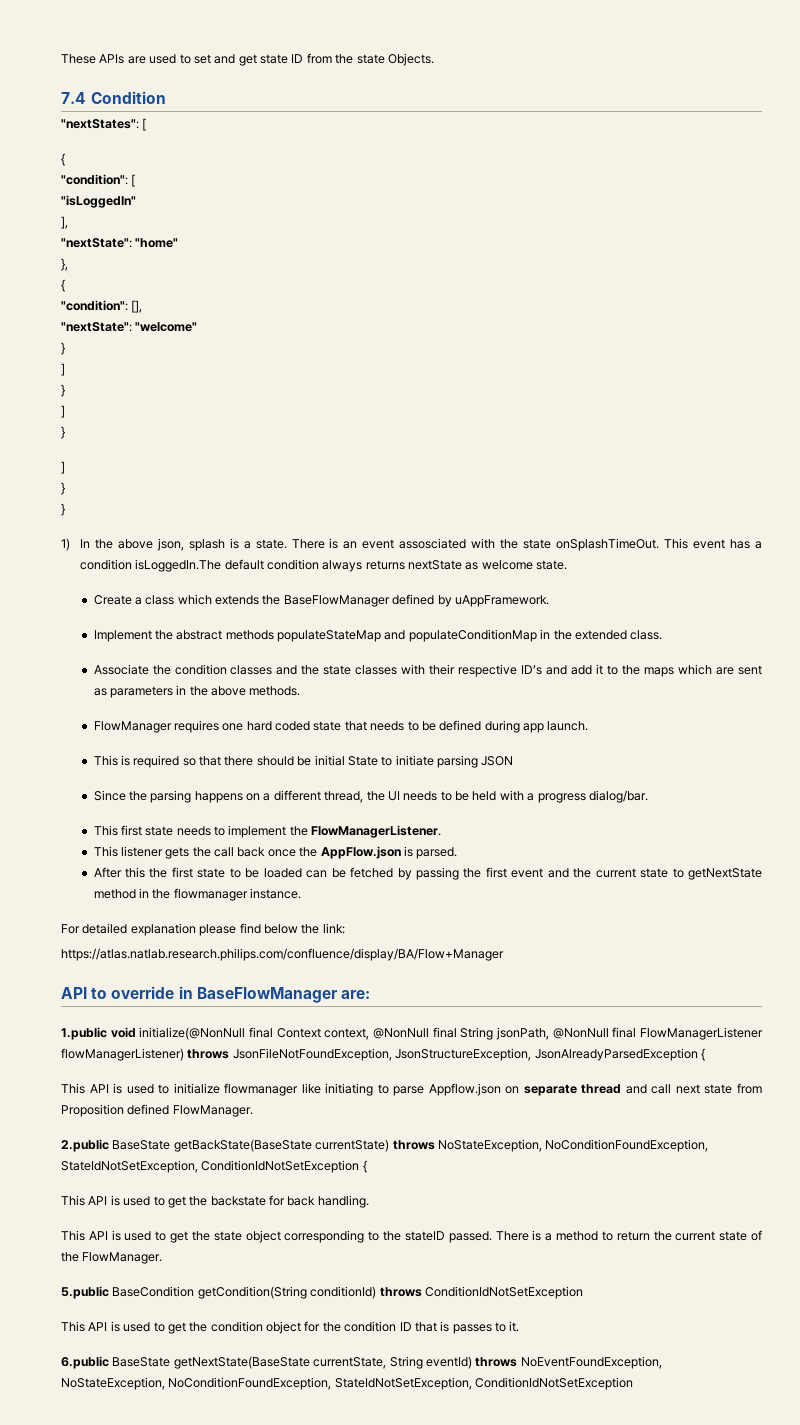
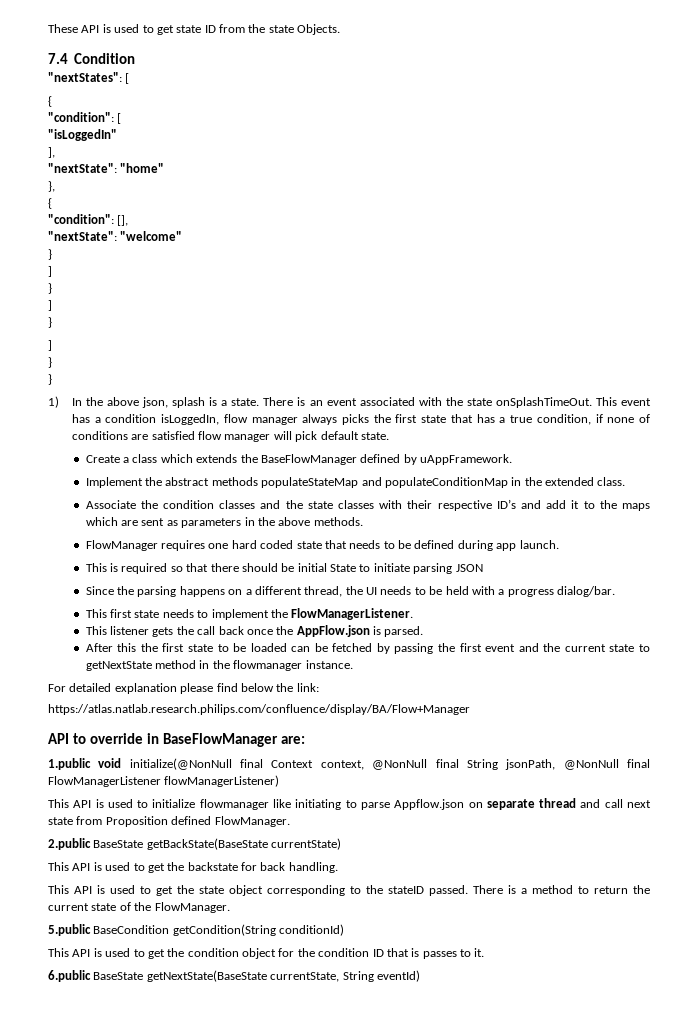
- These APIs are used to set and get state ID from the state Objects.
+ These API is used to get state ID from the state Objects.
- There is an event assosciated with the state onSplashTimeOut.
+ There is an event associated with the state onSplashTimeOut.
- This event has a condition isLoggedIn.The default condition always returns nextState as welcome state.
+ This event has a condition isLoggedIn, flow manager always picks the first state that has a true condition, if none of conditions are satisfied flow manager will pick default state.
- 1.public void initialize(@NonNull final Context context, @NonNull final String jsonPath, @NonNull final FlowManagerListener flowManagerListener) throws JsonFileNotFoundException, JsonStructureException, JsonAlreadyParsedException {
+ 1.public void initialize(@NonNull final Context context, @NonNull final String jsonPath, @NonNull final FlowManagerListener flowManagerListener)
- 2.public BaseState getBackState(BaseState currentState) throws NoStateException, NoConditionFoundException, StateIdNotSetException, ConditionIdNotSetException {
+ 2.public BaseState getBackState(BaseState currentState)
- 5.public BaseCondition getCondition(String conditionId) throws ConditionIdNotSetException
+ 5.public BaseCondition getCondition(String conditionId)
- 6.public BaseState getNextState(BaseState currentState, String eventId) throws NoEventFoundException, NoStateException, NoConditionFoundException, StateIdNotSetException, ConditionIdNotSetException
+ 6.public BaseState getNextState(BaseState currentState, String eventId)

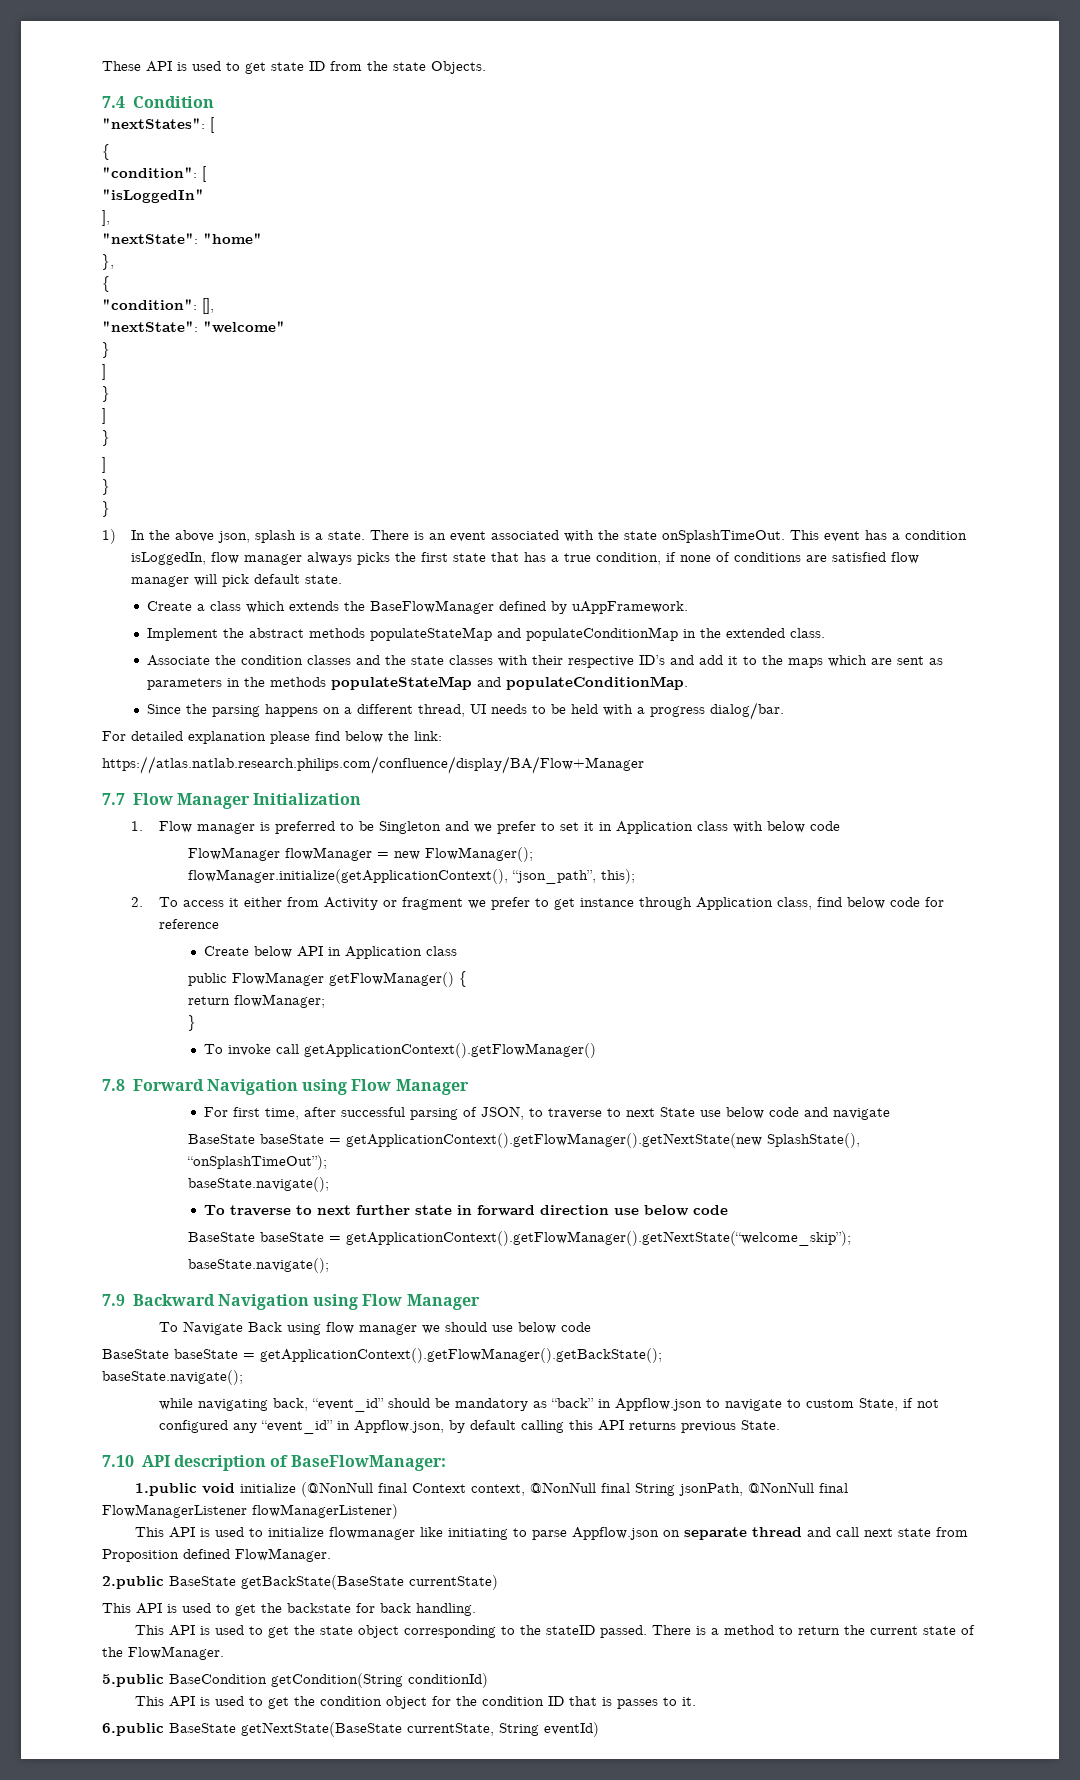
- Associate the condition classes and the state classes with their respective ID’s and add it to the maps which are sent as parameters in the above methods.
- FlowManager requires one hard coded state that needs to be defined during app launch.
- This is required so that there should be initial State to initiate parsing JSON
+ Associate the condition classes and the state classes with their respective ID’s and add it to the maps which are sent as parameters in the methods populateStateMap and populateConditionMap.
- Since the parsing happens on a different thread, the UI needs to be held with a progress dialog/bar.
+ Since the parsing happens on a different thread, UI needs to be held with a progress dialog/bar.
- This first state needs to implement the FlowManagerListener.
- This listener gets the call back once the AppFlow.json is parsed.
- After this the first state to be loaded can be fetched by passing the first event and the current state to getNextState method in the flowmanager instance.
- API to override in BaseFlowManager are:
+ 7.7 Flow Manager Initialization
+ 1. Flow manager is preferred to be Singleton and we prefer to set it in Application class with below code
+ FlowManager flowManager = new FlowManager();
+ flowManager.initialize(getApplicationContext(), “json_path”, this);
+ 2. To access it either from Activity or fragment we prefer to get instance through Application class, find below code for reference
+ Create below API in Application class
+ public FlowManager getFlowManager() {
+ return flowManager;
+ }
+ To invoke call getApplicationContext().getFlowManager()
+ 7.8 Forward Navigation using Flow Manager
+ For first time, after successful parsing of JSON, to traverse to next State use below code and navigate
+ BaseState baseState = getApplicationContext().getFlowManager().getNextState(new SplashState(), “onSplashTimeOut”);
+ baseState.navigate();
+ To traverse to next further state in forward direction use below code
+ BaseState baseState = getApplicationContext().getFlowManager().getNextState(“welcome_skip”);
+ baseState.navigate();
+ 7.9 Backward Navigation using Flow Manager
+ To Navigate Back using flow manager we should use below code
+ BaseState baseState = getApplicationContext().getFlowManager().getBackState();
+ baseState.navigate();
+ while navigating back, “event_id” should be mandatory as “back” in Appflow.json to navigate to custom State, if not configured any “event_id” in Appflow.json, by default calling this API returns previous State.
+ 7.10 API description of BaseFlowManager:
- 1.public void initialize(@NonNull final Context context, @NonNull final String jsonPath, @NonNull final FlowManagerListener flowManagerListener)
+ 1.public void initialize (@NonNull final Context context, @NonNull final String jsonPath, @NonNull final FlowManagerListener flowManagerListener)

